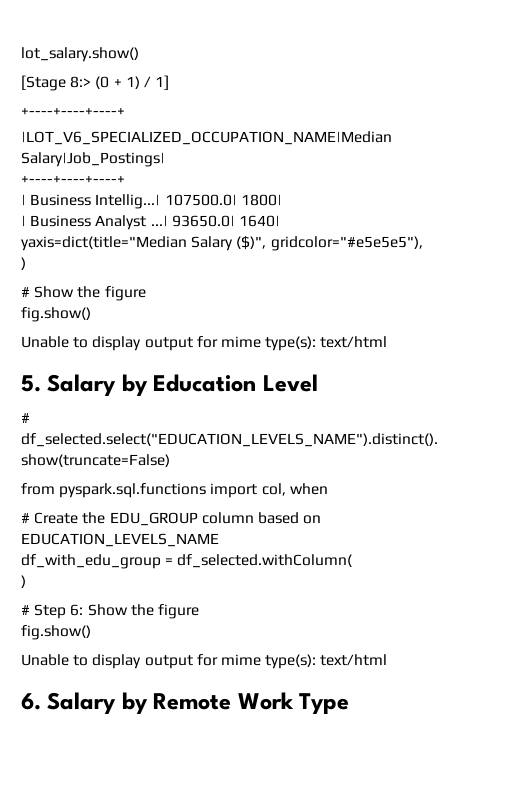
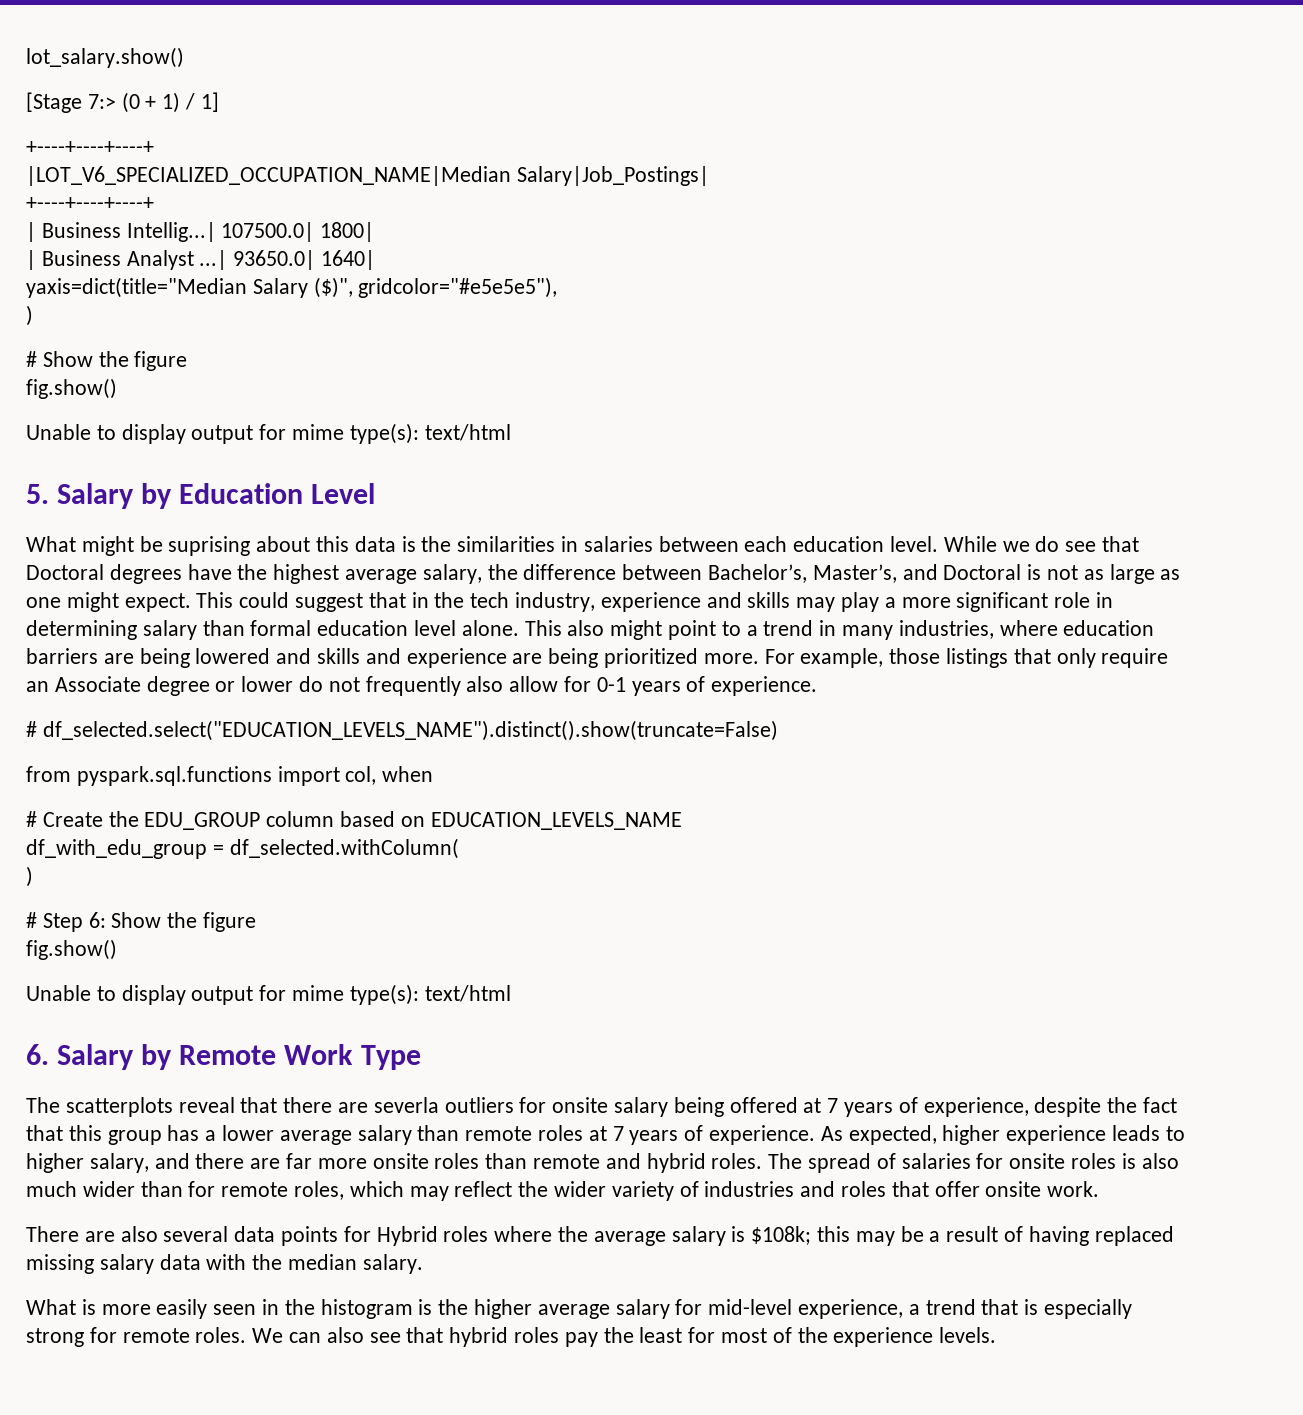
- [Stage 8:> (0 + 1) / 1]
+ [Stage 7:> (0 + 1) / 1]
+ What might be suprising about this data is the similarities in salaries between each education level. While we do see that Doctoral degrees have the highest average salary, the difference between Bachelor’s, Master’s, and Doctoral is not as large as one might expect. This could suggest that in the tech industry, experience and skills may play a more significant role in determining salary than formal education level alone. This also might point to a trend in many industries, where education barriers are being lowered and skills and experience are being prioritized more. For example, those listings that only require an Associate degree or lower do not frequently also allow for 0-1 years of experience.
+ The scatterplots reveal that there are severla outliers for onsite salary being offered at 7 years of experience, despite the fact that this group has a lower average salary than remote roles at 7 years of experience. As expected, higher experience leads to higher salary, and there are far more onsite roles than remote and hybrid roles. The spread of salaries for onsite roles is also much wider than for remote roles, which may reflect the wider variety of industries and roles that offer onsite work.
+ There are also several data points for Hybrid roles where the average salary is $108k; this may be a result of having replaced missing salary data with the median salary.
+ What is more easily seen in the histogram is the higher average salary for mid-level experience, a trend that is especially strong for remote roles. We can also see that hybrid roles pay the least for most of the experience levels.

